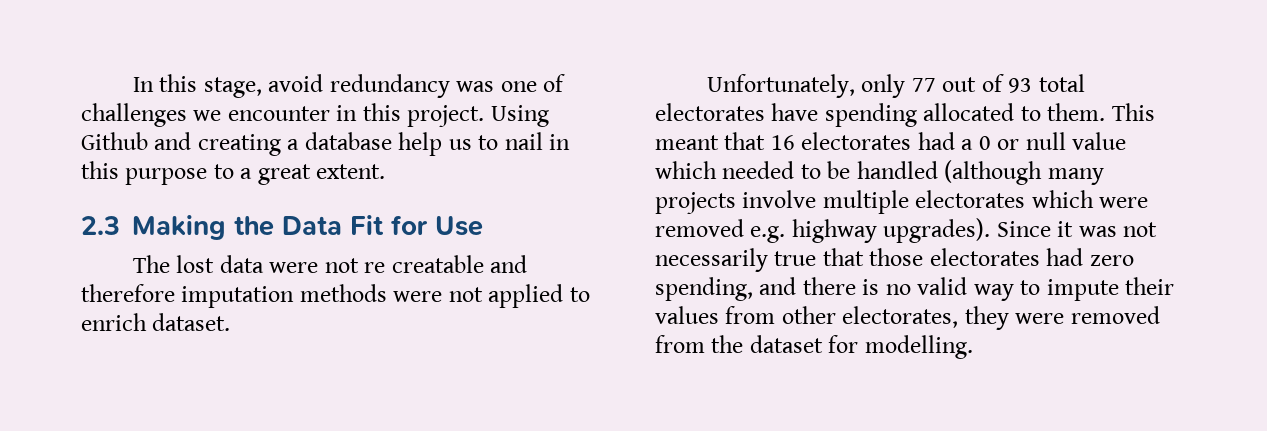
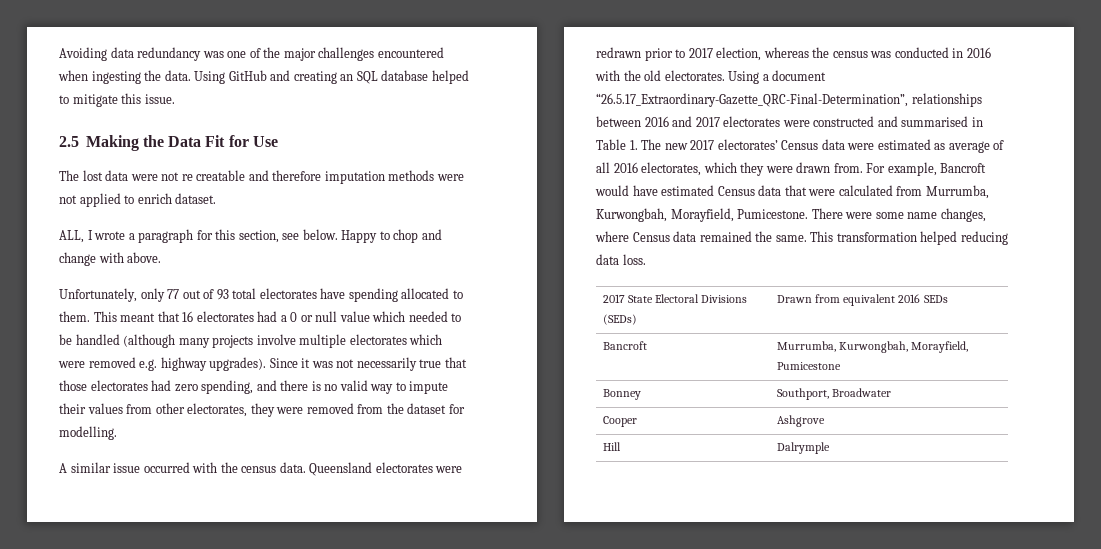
- In this stage, avoid redundancy was one of challenges we encounter in this project. Using Github and creating a database help us to nail in this purpose to a great extent.
- 2.3 Making the Data Fit for Use
+ Avoiding data redundancy was one of the major challenges encountered when ingesting the data. Using GitHub and creating an SQL database helped to mitigate this issue.
+ 2.5 Making the Data Fit for Use
+ ALL, I wrote a paragraph for this section, see below. Happy to chop and change with above.
+ A similar issue occurred with the census data. Queensland electorates were redrawn prior to 2017 election, whereas the census was conducted in 2016 with the old electorates. Using a document “26.5.17_Extraordinary-Gazette_QRC-Final-Determination”, relationships between 2016 and 2017 electorates were constructed and summarised in Table 1. The new 2017 electorates’ Census data were estimated as average of all 2016 electorates, which they were drawn from. For example, Bancroft would have estimated Census data that were calculated from Murrumba, Kurwongbah, Morayfield, Pumicestone. There were some name changes, where Census data remained the same. This transformation helped reducing data loss.
+ 2017 State Electoral Divisions (SEDs) | Drawn from equivalent 2016 SEDs
+ Bancroft | Murrumba, Kurwongbah, Morayfield, Pumicestone
+ Bonney | Southport, Broadwater
+ Cooper | Ashgrove
+ Hill | Dalrymple

